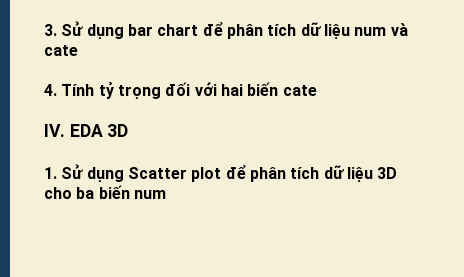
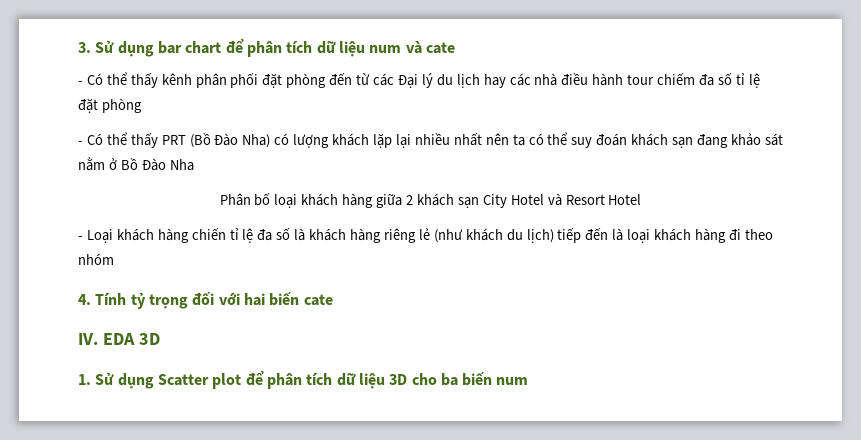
+ - Có thể thấy kênh phân phối đặt phòng đến từ các Đại lý du lịch hay các nhà điều hành tour chiếm đa số tỉ lệ đặt phòng
+ - Có thể thấy PRT (Bồ Đào Nha) có lượng khách lặp lại nhiều nhất nên ta có thể suy đoán khách sạn đang khảo sát nằm ở Bồ Đào Nha
+ Phân bố loại khách hàng giữa 2 khách sạn City Hotel và Resort Hotel
+ - Loại khách hàng chiến tỉ lệ đa số là khách hàng riêng lẻ (như khách du lịch) tiếp đến là loại khách hàng đi theo nhóm

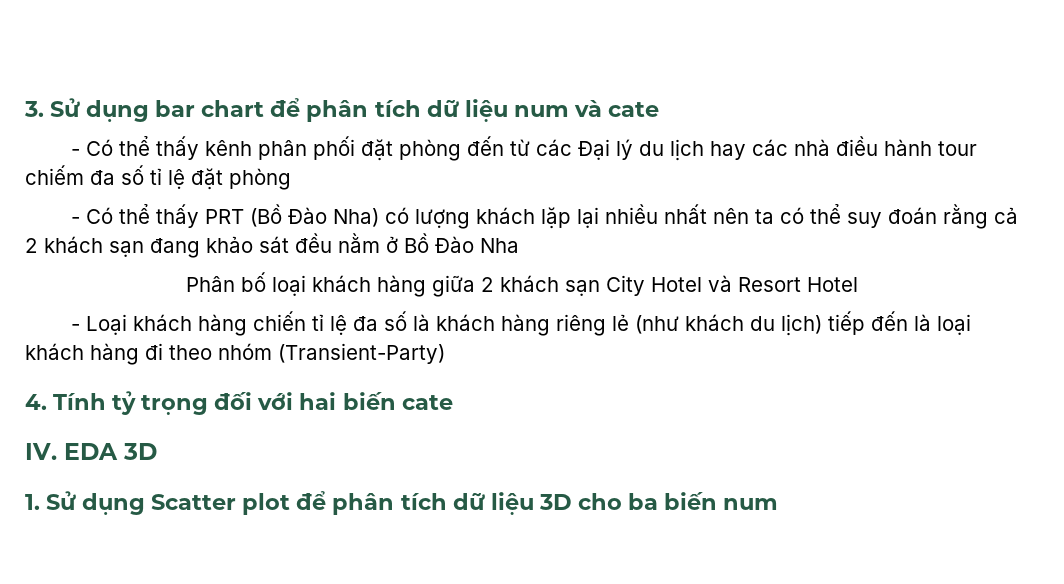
- - Có thể thấy PRT (Bồ Đào Nha) có lượng khách lặp lại nhiều nhất nên ta có thể suy đoán khách sạn đang khảo sát nằm ở Bồ Đào Nha
+ - Có thể thấy PRT (Bồ Đào Nha) có lượng khách lặp lại nhiều nhất nên ta có thể suy đoán rằng cả 2 khách sạn đang khảo sát đều nằm ở Bồ Đào Nha
- - Loại khách hàng chiến tỉ lệ đa số là khách hàng riêng lẻ (như khách du lịch) tiếp đến là loại khách hàng đi theo nhóm
+ - Loại khách hàng chiến tỉ lệ đa số là khách hàng riêng lẻ (như khách du lịch) tiếp đến là loại khách hàng đi theo nhóm (Transient-Party)

